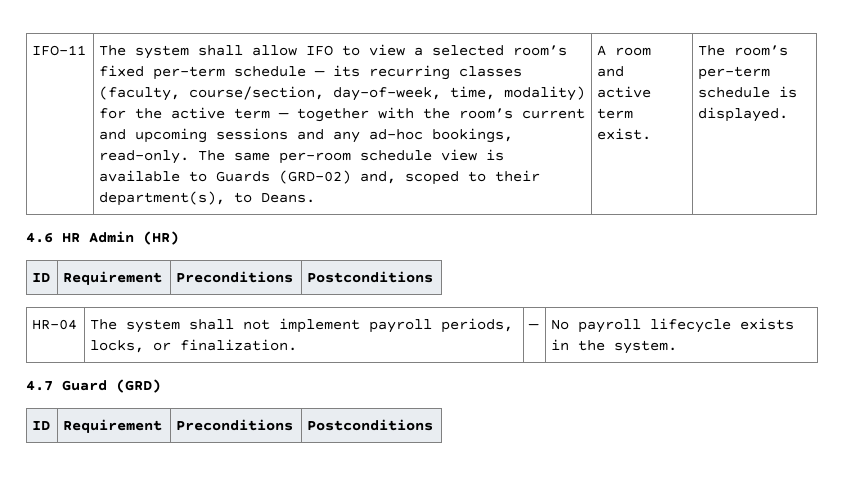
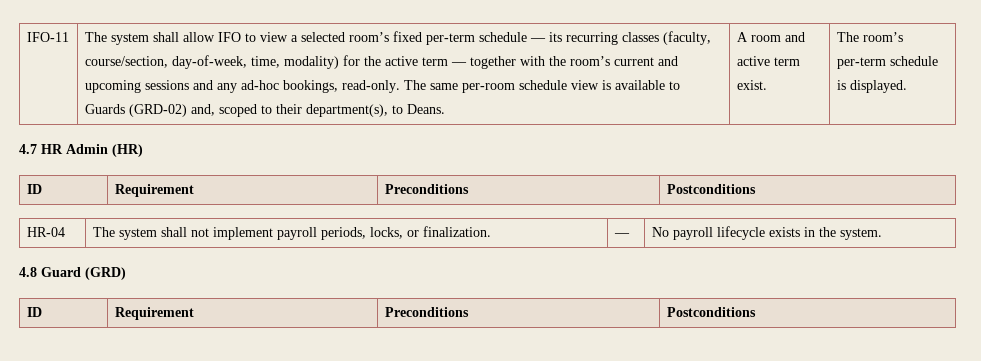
- 4.6 HR Admin (HR)
+ 4.7 HR Admin (HR)
- 4.7 Guard (GRD)
+ 4.8 Guard (GRD)

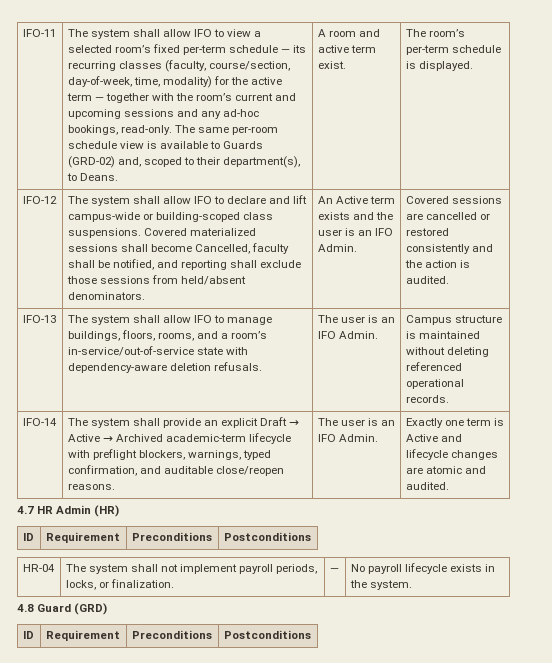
+ IFO-12 | The system shall allow IFO to declare and lift campus-wide or building-scoped class suspensions. Covered materialized sessions shall become Cancelled, faculty shall be notified, and reporting shall exclude those sessions from held/absent denominators. | An Active term exists and the user is an IFO Admin. | Covered sessions are cancelled or restored consistently and the action is audited.
+ IFO-13 | The system shall allow IFO to manage buildings, floors, rooms, and a room’s in-service/out-of-service state with dependency-aware deletion refusals. | The user is an IFO Admin. | Campus structure is maintained without deleting referenced operational records.
+ IFO-14 | The system shall provide an explicit Draft → Active → Archived academic-term lifecycle with preflight blockers, warnings, typed confirmation, and auditable close/reopen reasons. | The user is an IFO Admin. | Exactly one term is Active and lifecycle changes are atomic and audited.

